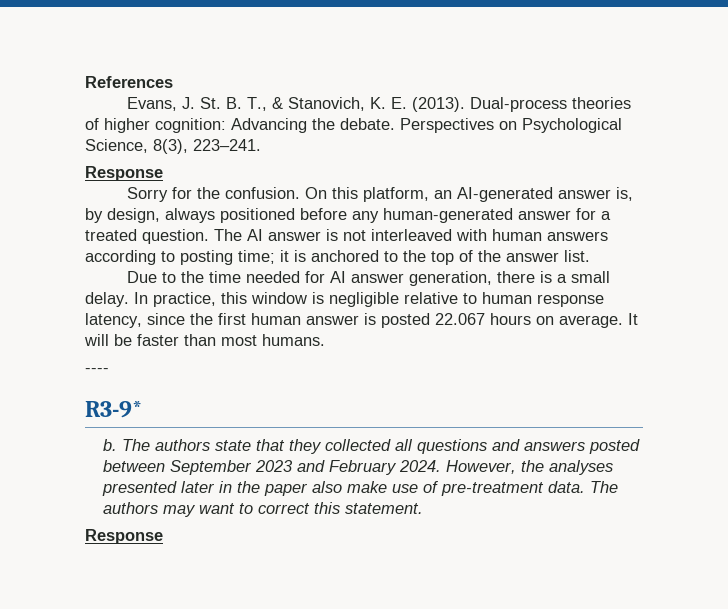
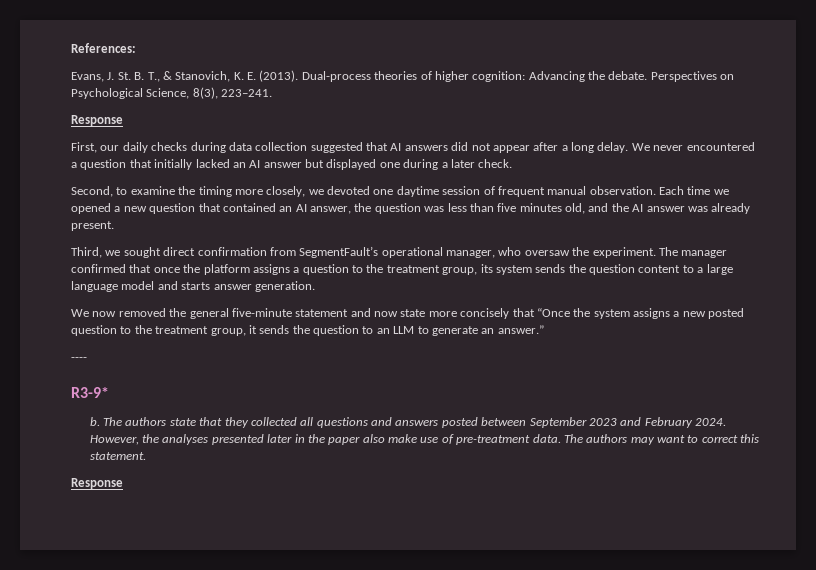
- References
+ References:
- Sorry for the confusion. On this platform, an AI-generated answer is, by design, always positioned before any human-generated answer for a treated question. The AI answer is not interleaved with human answers according to posting time; it is anchored to the top of the answer list.
- Due to the time needed for AI answer generation, there is a small delay. In practice, this window is negligible relative to human response latency, since the first human answer is posted 22.067 hours on average. It will be faster than most humans.
+ First, our daily checks during data collection suggested that AI answers did not appear after a long delay. We never encountered a question that initially lacked an AI answer but displayed one during a later check.
+ Second, to examine the timing more closely, we devoted one daytime session of frequent manual observation. Each time we opened a new question that contained an AI answer, the question was less than five minutes old, and the AI answer was already present.
+ Third, we sought direct confirmation from SegmentFault’s operational manager, who oversaw the experiment. The manager confirmed that once the platform assigns a question to the treatment group, its system sends the question content to a large language model and starts answer generation.
+ We now removed the general five-minute statement and now state more concisely that “Once the system assigns a new posted question to the treatment group, it sends the question to an LLM to generate an answer.”

